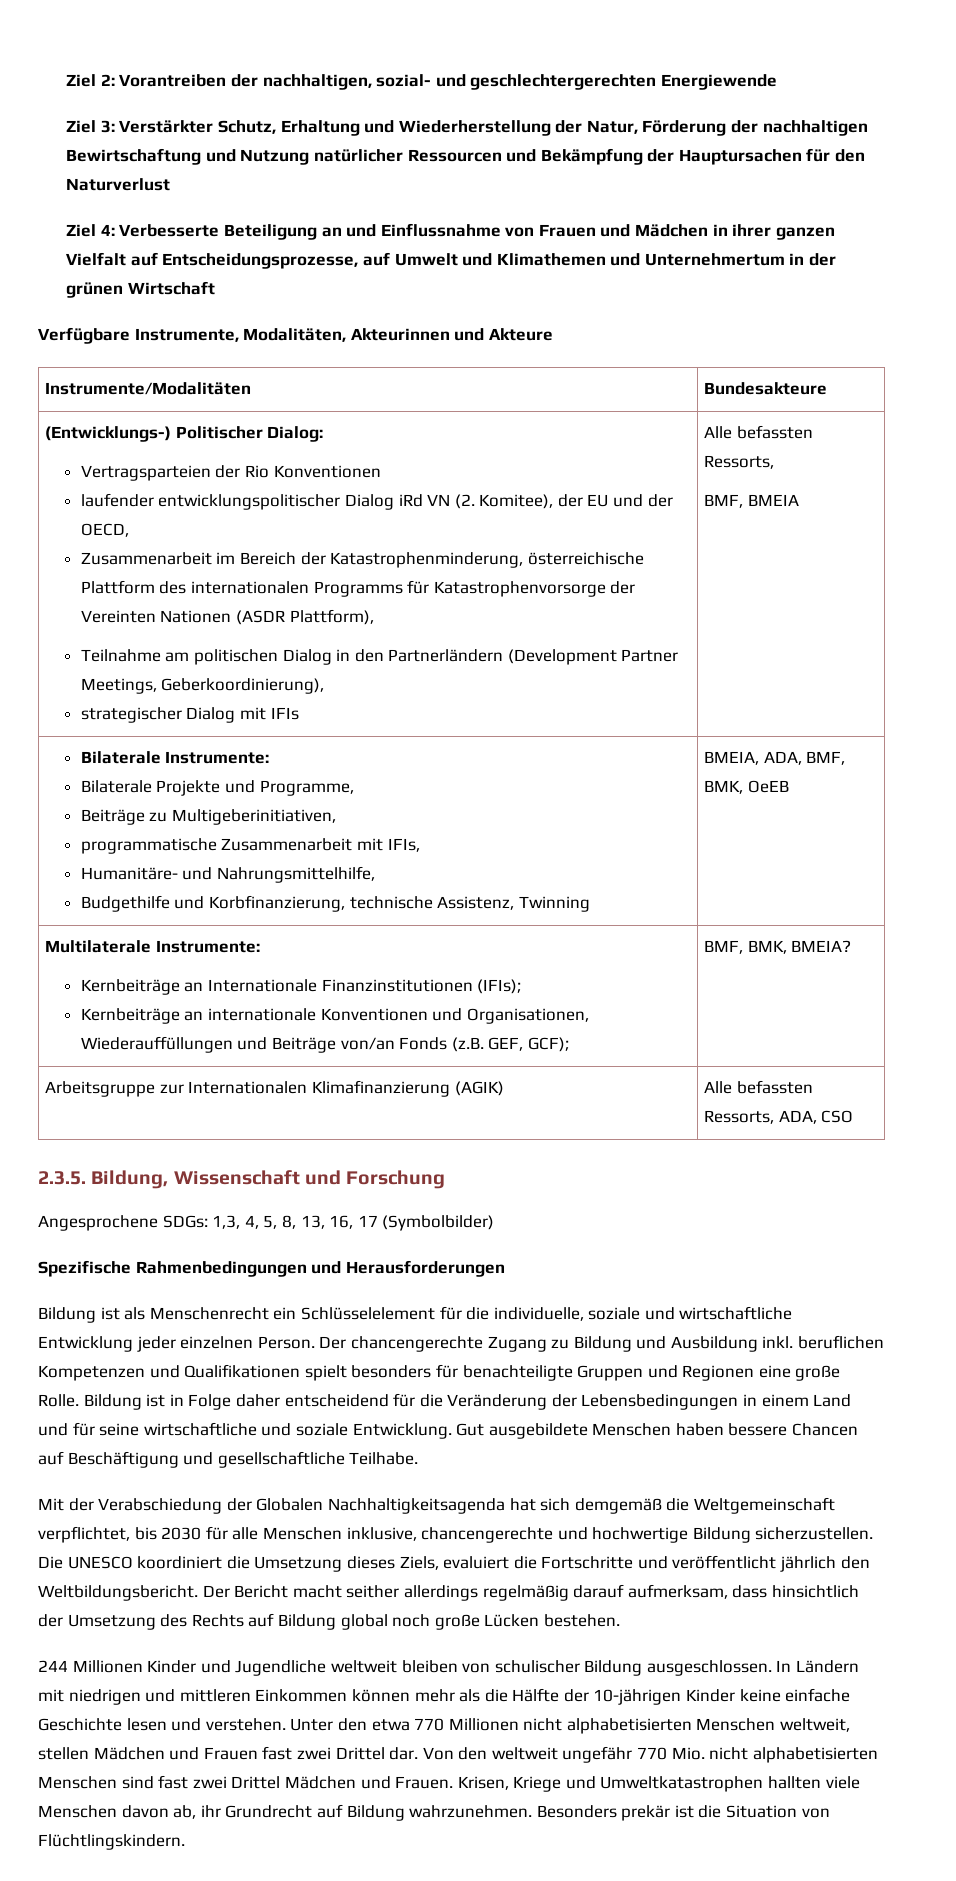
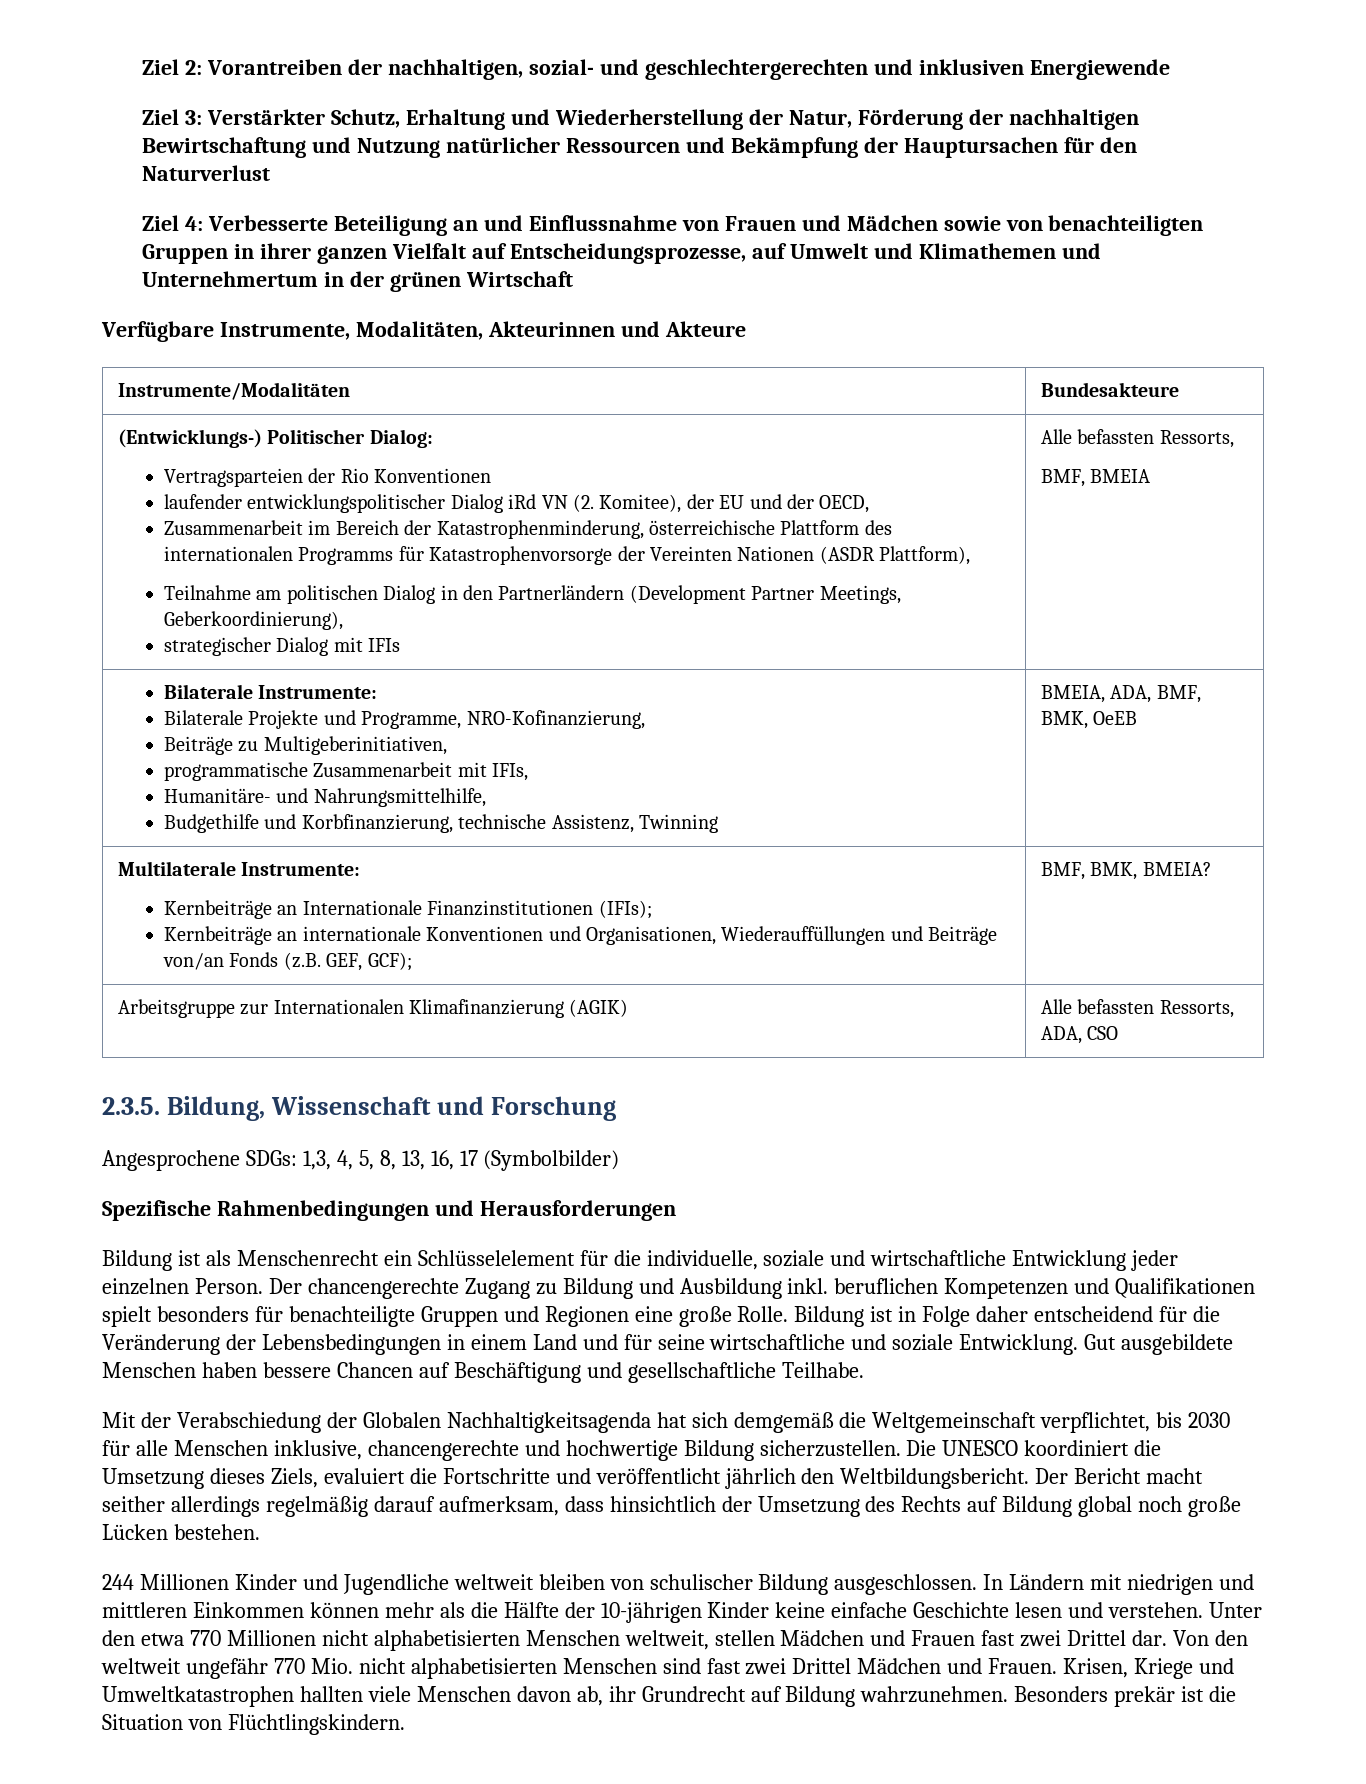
- Ziel 2: Vorantreiben der nachhaltigen, sozial- und geschlechtergerechten Energiewende
+ Ziel 2: Vorantreiben der nachhaltigen, sozial- und geschlechtergerechten und inklusiven Energiewende
- Ziel 4: Verbesserte Beteiligung an und Einflussnahme von Frauen und Mädchen in ihrer ganzen Vielfalt auf Entscheidungsprozesse, auf Umwelt und Klimathemen und Unternehmertum in der grünen Wirtschaft
+ Ziel 4: Verbesserte Beteiligung an und Einflussnahme von Frauen und Mädchen sowie von benachteiligten Gruppen in ihrer ganzen Vielfalt auf Entscheidungsprozesse, auf Umwelt und Klimathemen und Unternehmertum in der grünen Wirtschaft
  Bilaterale Instrumente:
- Bilaterale Projekte und Programme,
+ Bilaterale Projekte und Programme, NRO-Kofinanzierung,

